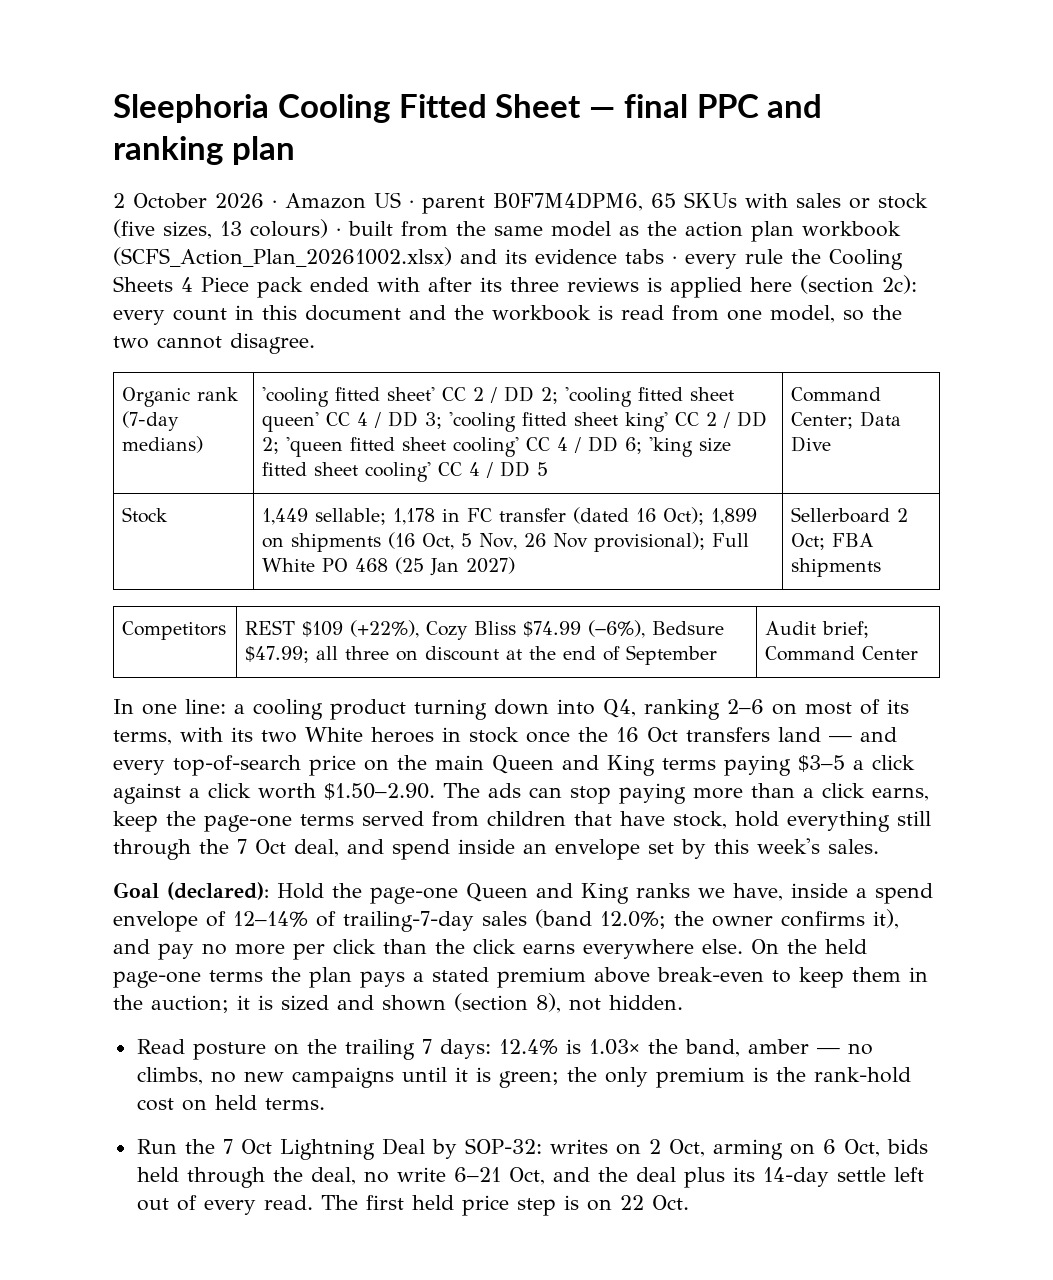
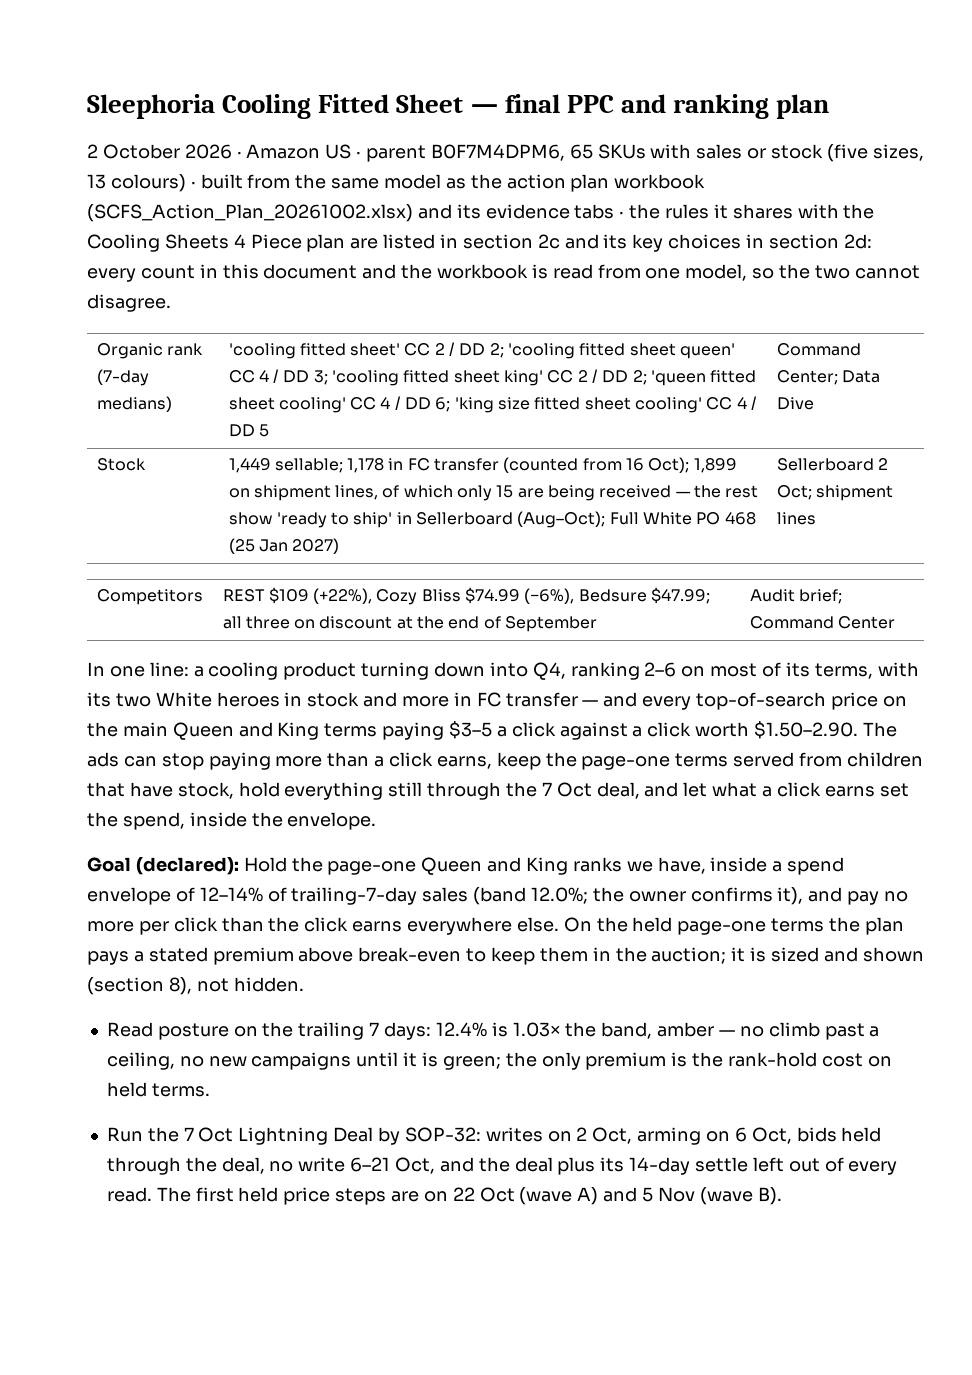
- 2 October 2026 · Amazon US · parent B0F7M4DPM6, 65 SKUs with sales or stock (five sizes, 13 colours) · built from the same model as the action plan workbook (SCFS_Action_Plan_20261002.xlsx) and its evidence tabs · every rule the Cooling Sheets 4 Piece pack ended with after its three reviews is applied here (section 2c): every count in this document and the workbook is read from one model, so the two cannot disagree.
+ 2 October 2026 · Amazon US · parent B0F7M4DPM6, 65 SKUs with sales or stock (five sizes, 13 colours) · built from the same model as the action plan workbook (SCFS_Action_Plan_20261002.xlsx) and its evidence tabs · the rules it shares with the Cooling Sheets 4 Piece plan are listed in section 2c and its key choices in section 2d: every count in this document and the workbook is read from one model, so the two cannot disagree.
- 1,449 sellable; 1,178 in FC transfer (dated 16 Oct); 1,899 on shipments (16 Oct, 5 Nov, 26 Nov provisional); Full White PO 468 (25 Jan 2027)
+ 1,449 sellable; 1,178 in FC transfer (counted from 16 Oct); 1,899 on shipment lines, of which only 15 are being received — the rest show 'ready to ship' in Sellerboard (Aug–Oct); Full White PO 468 (25 Jan 2027)
- Sellerboard 2 Oct; FBA shipments
+ Sellerboard 2 Oct; shipment lines
- a cooling product turning down into Q4, ranking 2–6 on most of its terms, with its two White heroes in stock once the 16 Oct transfers land — and every top-of-search price on the main Queen and King terms paying $3–5 a click against a click worth $1.50–2.90. The ads can stop paying more than a click earns, keep the page-one terms served from children that have stock, hold everything still through the 7 Oct deal, and spend inside an envelope set by this week's sales.
+ a cooling product turning down into Q4, ranking 2–6 on most of its terms, with its two White heroes in stock and more in FC transfer — and every top-of-search price on the main Queen and King terms paying $3–5 a click against a click worth $1.50–2.90. The ads can stop paying more than a click earns, keep the page-one terms served from children that have stock, hold everything still through the 7 Oct deal, and let what a click earns set the spend, inside the envelope.
- Read posture on the trailing 7 days: 12.4% is 1.03× the band, amber — no climbs, no new campaigns until it is green; the only premium is the rank-hold cost on held terms.
+ Read posture on the trailing 7 days: 12.4% is 1.03× the band, amber — no climb past a ceiling, no new campaigns until it is green; the only premium is the rank-hold cost on held terms.
- The first held price step is on 22 Oct.
+ The first held price steps are on 22 Oct (wave A) and 5 Nov (wave B).

